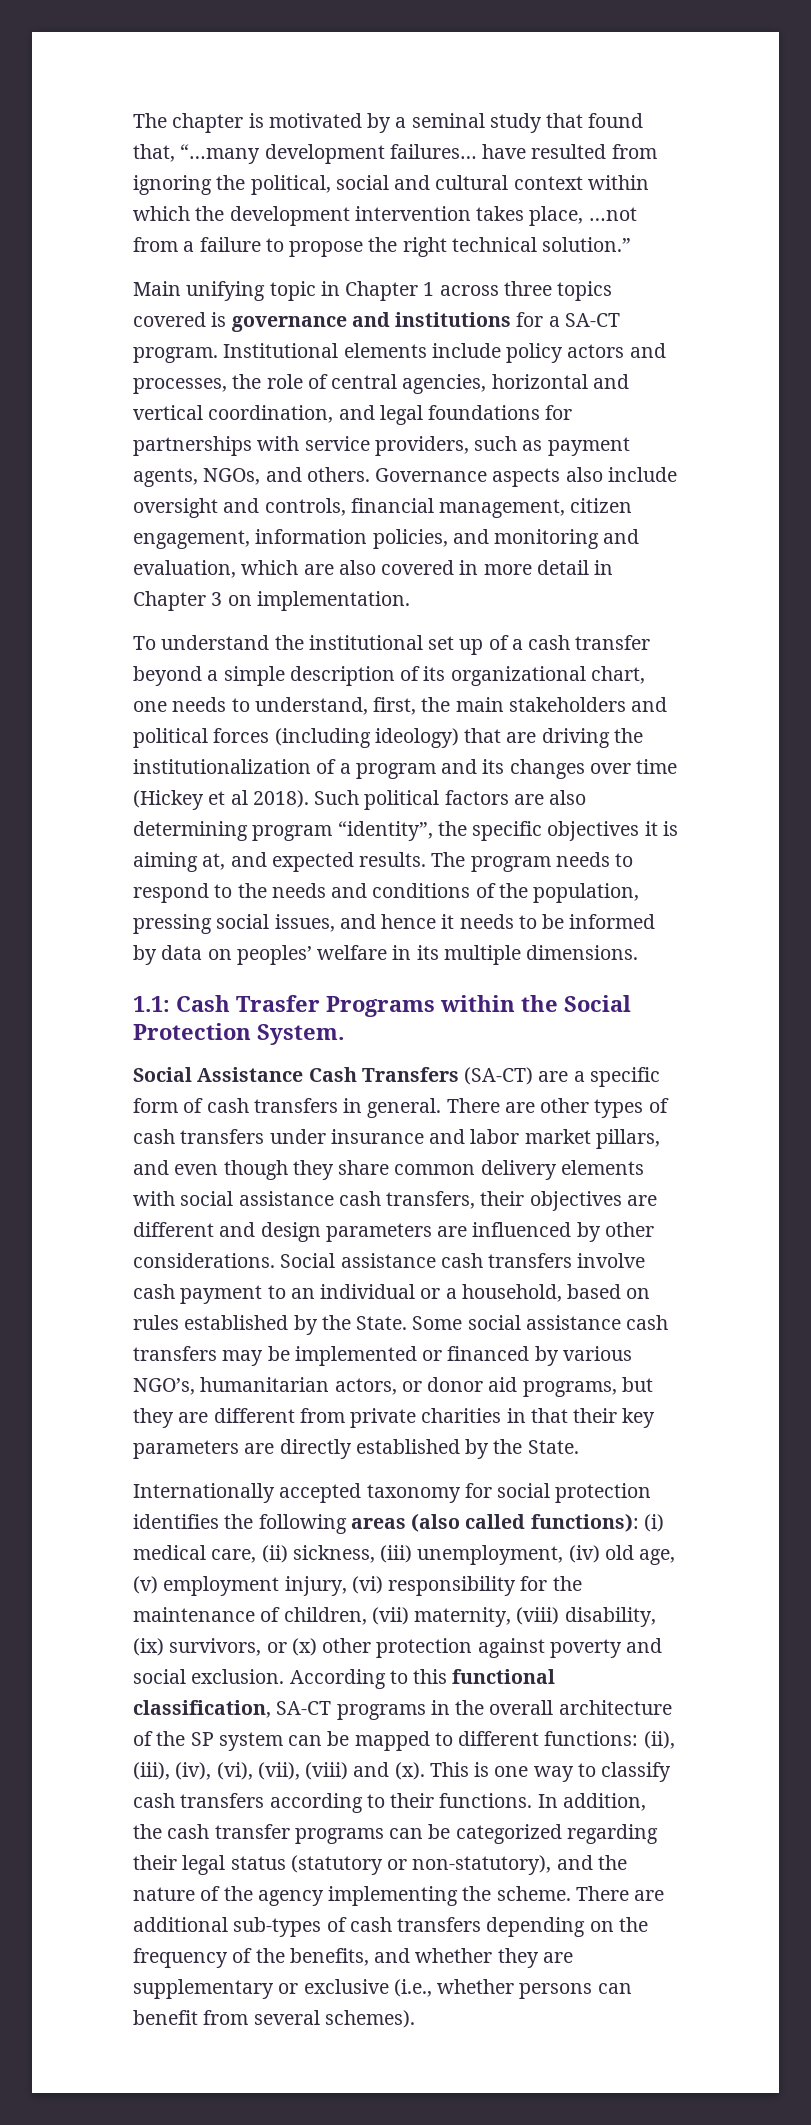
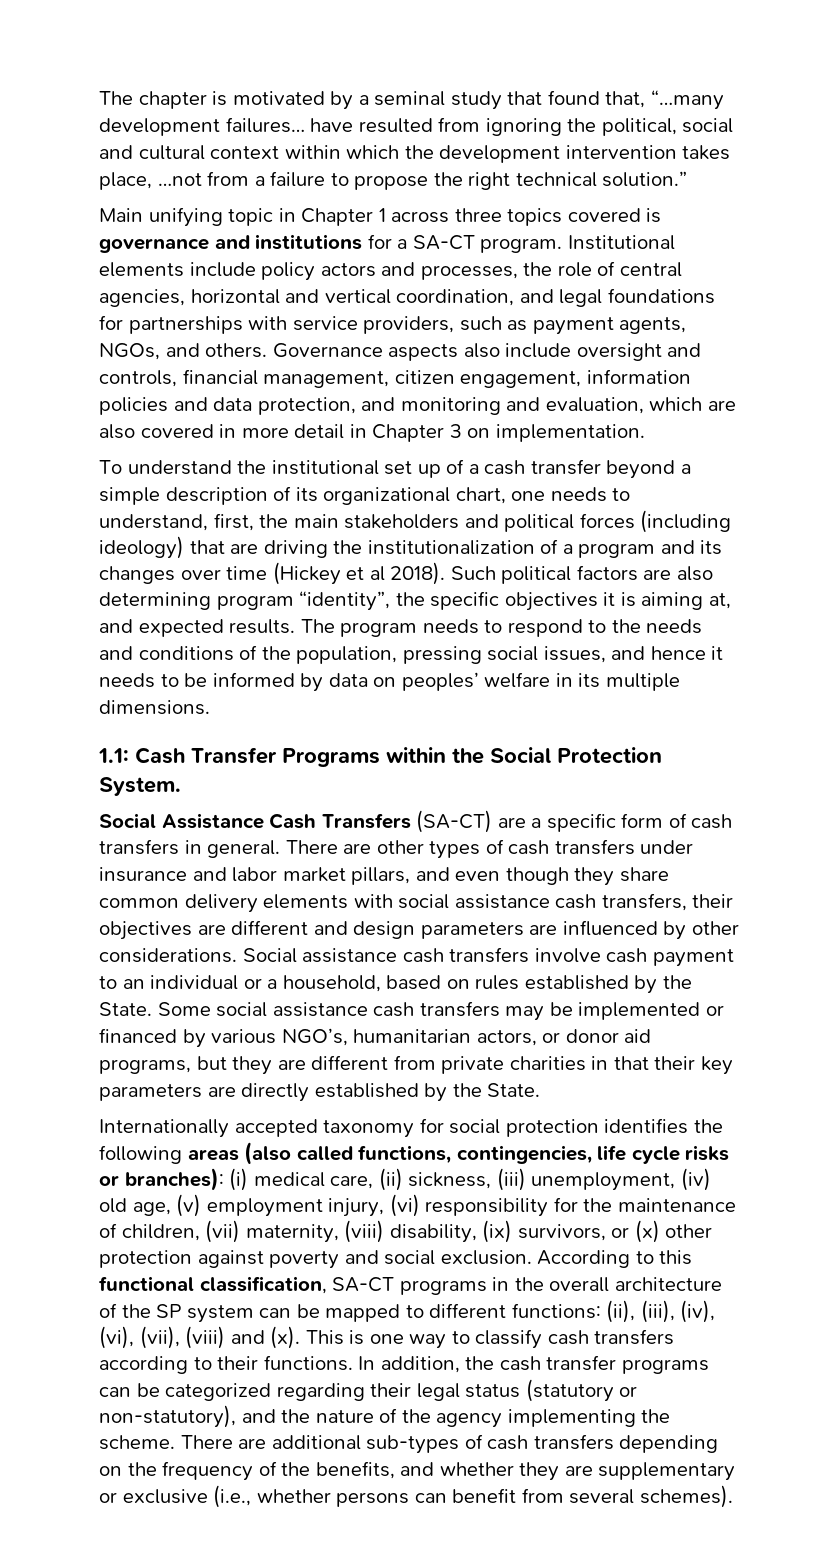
- Governance aspects also include oversight and controls, financial management, citizen engagement, information policies, and monitoring and evaluation, which are also covered in more detail in Chapter 3 on implementation.
+ Governance aspects also include oversight and controls, financial management, citizen engagement, information policies and data protection, and monitoring and evaluation, which are also covered in more detail in Chapter 3 on implementation.
- 1.1: Cash Trasfer Programs within the Social Protection System.
+ 1.1: Cash Transfer Programs within the Social Protection System.
- Internationally accepted taxonomy for social protection identifies the following areas (also called functions): (i) medical care, (ii) sickness, (iii) unemployment, (iv) old age, (v) employment injury, (vi) responsibility for the maintenance of children, (vii) maternity, (viii) disability, (ix) survivors, or (x) other protection against poverty and social exclusion.
+ Internationally accepted taxonomy for social protection identifies the following areas (also called functions, contingencies, life cycle risks or branches): (i) medical care, (ii) sickness, (iii) unemployment, (iv) old age, (v) employment injury, (vi) responsibility for the maintenance of children, (vii) maternity, (viii) disability, (ix) survivors, or (x) other protection against poverty and social exclusion.

